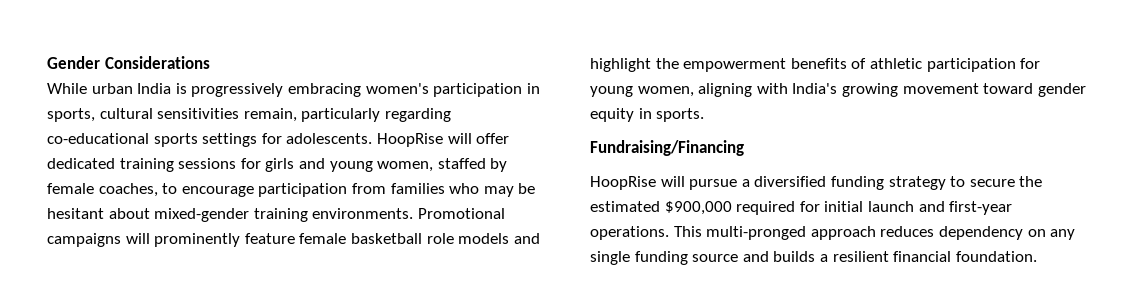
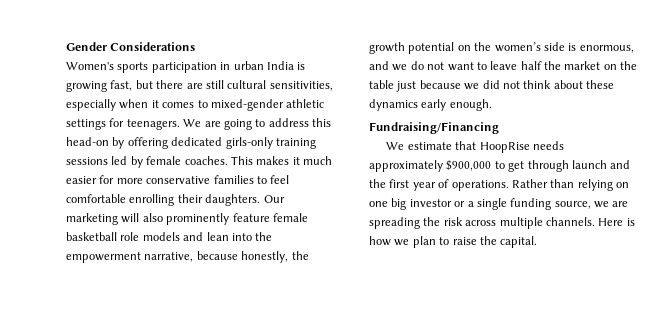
- While urban India is progressively embracing women's participation in sports, cultural sensitivities remain, particularly regarding co-educational sports settings for adolescents. HoopRise will offer dedicated training sessions for girls and young women, staffed by female coaches, to encourage participation from families who may be hesitant about mixed-gender training environments. Promotional campaigns will prominently feature female basketball role models and highlight the empowerment benefits of athletic participation for young women, aligning with India's growing movement toward gender equity in sports.
+ Women's sports participation in urban India is growing fast, but there are still cultural sensitivities, especially when it comes to mixed-gender athletic settings for teenagers. We are going to address this head-on by offering dedicated girls-only training sessions led by female coaches. This makes it much easier for more conservative families to feel comfortable enrolling their daughters. Our marketing will also prominently feature female basketball role models and lean into the empowerment narrative, because honestly, the growth potential on the women’s side is enormous, and we do not want to leave half the market on the table just because we did not think about these dynamics early enough.
  Fundraising/Financing
- HoopRise will pursue a diversified funding strategy to secure the estimated $900,000 required for initial launch and first-year operations. This multi-pronged approach reduces dependency on any single funding source and builds a resilient financial foundation.
+ We estimate that HoopRise needs approximately $900,000 to get through launch and the first year of operations. Rather than relying on one big investor or a single funding source, we are spreading the risk across multiple channels. Here is how we plan to raise the capital.

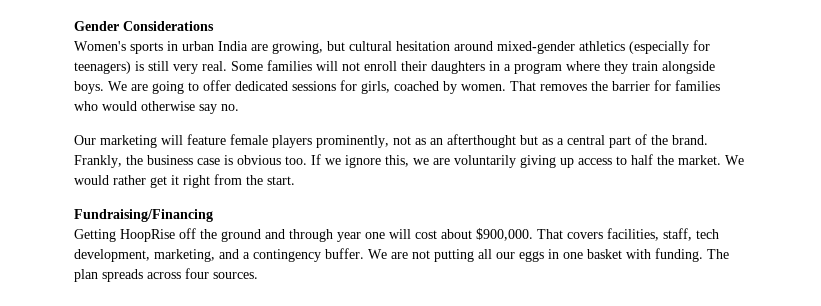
- Women's sports participation in urban India is growing fast, but there are still cultural sensitivities, especially when it comes to mixed-gender athletic settings for teenagers. We are going to address this head-on by offering dedicated girls-only training sessions led by female coaches. This makes it much easier for more conservative families to feel comfortable enrolling their daughters. Our marketing will also prominently feature female basketball role models and lean into the empowerment narrative, because honestly, the growth potential on the women’s side is enormous, and we do not want to leave half the market on the table just because we did not think about these dynamics early enough.
+ Women's sports in urban India are growing, but cultural hesitation around mixed-gender athletics (especially for teenagers) is still very real. Some families will not enroll their daughters in a program where they train alongside boys. We are going to offer dedicated sessions for girls, coached by women. That removes the barrier for families who would otherwise say no.
+ Our marketing will feature female players prominently, not as an afterthought but as a central part of the brand. Frankly, the business case is obvious too. If we ignore this, we are voluntarily giving up access to half the market. We would rather get it right from the start.
  Fundraising/Financing
- We estimate that HoopRise needs approximately $900,000 to get through launch and the first year of operations. Rather than relying on one big investor or a single funding source, we are spreading the risk across multiple channels. Here is how we plan to raise the capital.
+ Getting HoopRise off the ground and through year one will cost about $900,000. That covers facilities, staff, tech development, marketing, and a contingency buffer. We are not putting all our eggs in one basket with funding. The plan spreads across four sources.

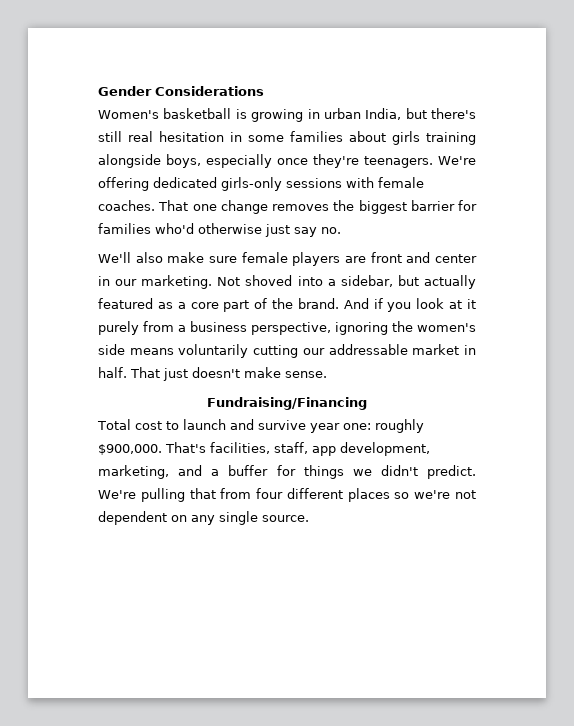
- Women's sports in urban India are growing, but cultural hesitation around mixed-gender athletics (especially for teenagers) is still very real. Some families will not enroll their daughters in a program where they train alongside boys. We are going to offer dedicated sessions for girls, coached by women. That removes the barrier for families who would otherwise say no.
+ Women's basketball is growing in urban India, but there's still real hesitation in some families about girls training alongside boys, especially once they're teenagers. We're offering dedicated girls-only sessions with female coaches. That one change removes the biggest barrier for families who'd otherwise just say no.
- Our marketing will feature female players prominently, not as an afterthought but as a central part of the brand.
+ We'll also make sure female players are front and center in our marketing. Not shoved into a sidebar, but actually featured as a core part of the brand.
- Frankly, the business case is obvious too. If we ignore this, we are voluntarily giving up access to half the market. We would rather get it right from the start.
+ And if you look at it purely from a business perspective, ignoring the women's side means voluntarily cutting our addressable market in half. That just doesn't make sense.
  Fundraising/Financing
- Getting HoopRise off the ground and through year one will cost about $900,000. That covers facilities, staff, tech development, marketing, and a contingency buffer. We are not putting all our eggs in one basket with funding. The plan spreads across four sources.
+ Total cost to launch and survive year one: roughly $900,000. That's facilities, staff, app development, marketing, and a buffer for things we didn't predict. We're pulling that from four different places so we're not dependent on any single source.

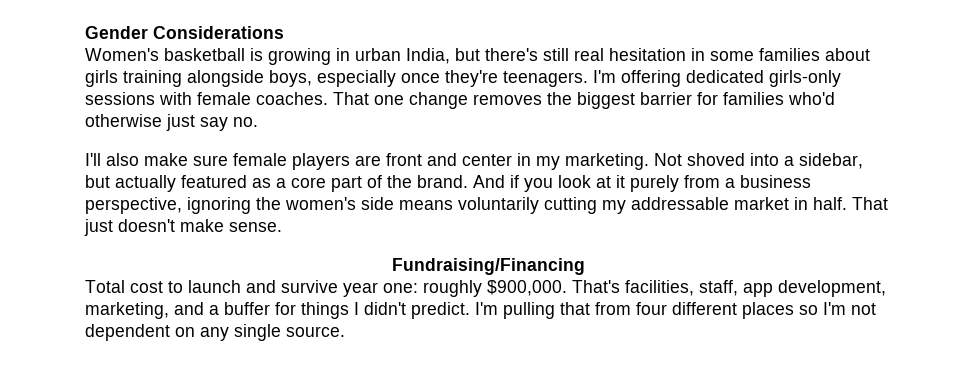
- We're offering dedicated girls-only sessions with female coaches.
+ I'm offering dedicated girls-only sessions with female coaches.
- We'll also make sure female players are front and center in our marketing.
+ I'll also make sure female players are front and center in my marketing.
- And if you look at it purely from a business perspective, ignoring the women's side means voluntarily cutting our addressable market in half.
+ And if you look at it purely from a business perspective, ignoring the women's side means voluntarily cutting my addressable market in half.
- That's facilities, staff, app development, marketing, and a buffer for things we didn't predict.
+ That's facilities, staff, app development, marketing, and a buffer for things I didn't predict.
- We're pulling that from four different places so we're not dependent on any single source.
+ I'm pulling that from four different places so I'm not dependent on any single source.

